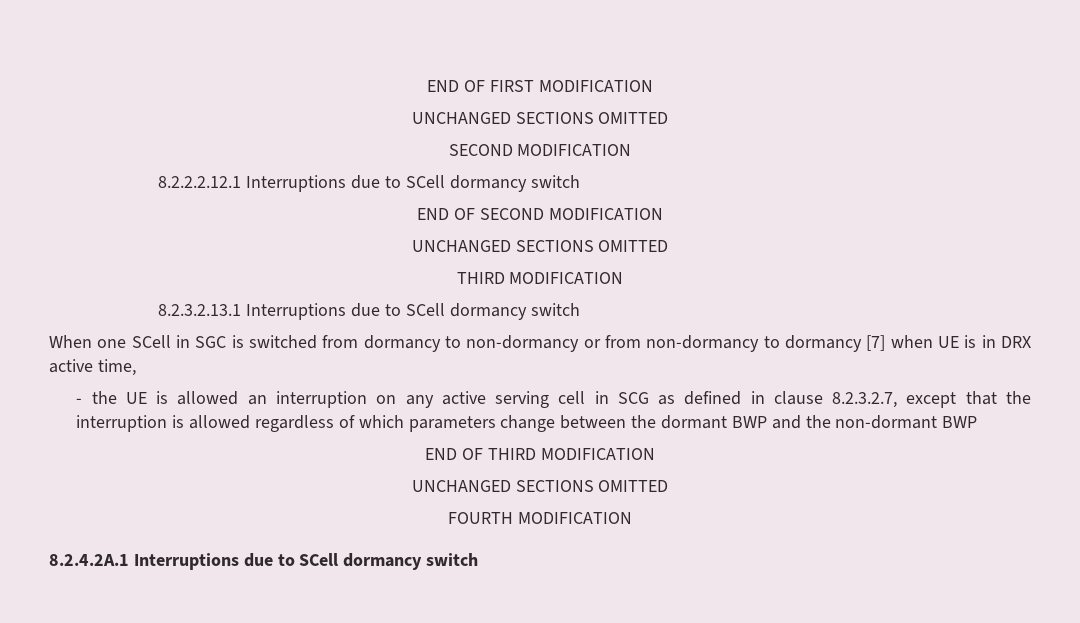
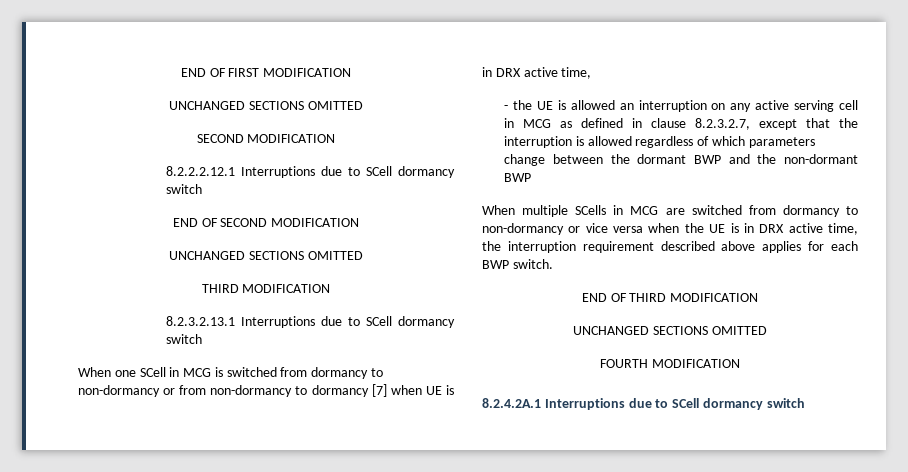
- When one SCell in SGC is switched from dormancy to non-dormancy or from non-dormancy to dormancy [7] when UE is in DRX active time,
+ When one SCell in MCG is switched from dormancy to non-dormancy or from non-dormancy to dormancy [7] when UE is in DRX active time,
- - the UE is allowed an interruption on any active serving cell in SCG as defined in clause 8.2.3.2.7, except that the interruption is allowed regardless of which parameters change between the dormant BWP and the non-dormant BWP
+ - the UE is allowed an interruption on any active serving cell in MCG as defined in clause 8.2.3.2.7, except that the interruption is allowed regardless of which parameters change between the dormant BWP and the non-dormant BWP
+ When multiple SCells in MCG are switched from dormancy to non-dormancy or vice versa when the UE is in DRX active time, the interruption requirement described above applies for each BWP switch.

